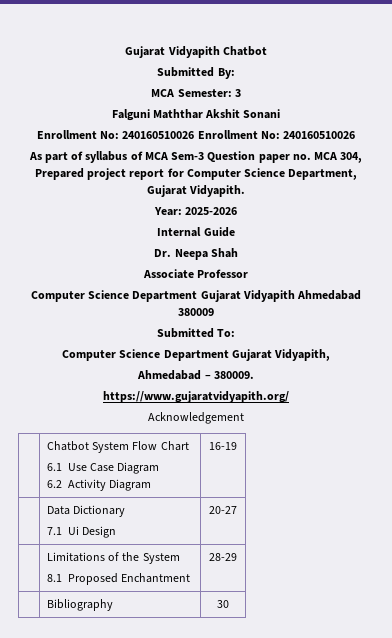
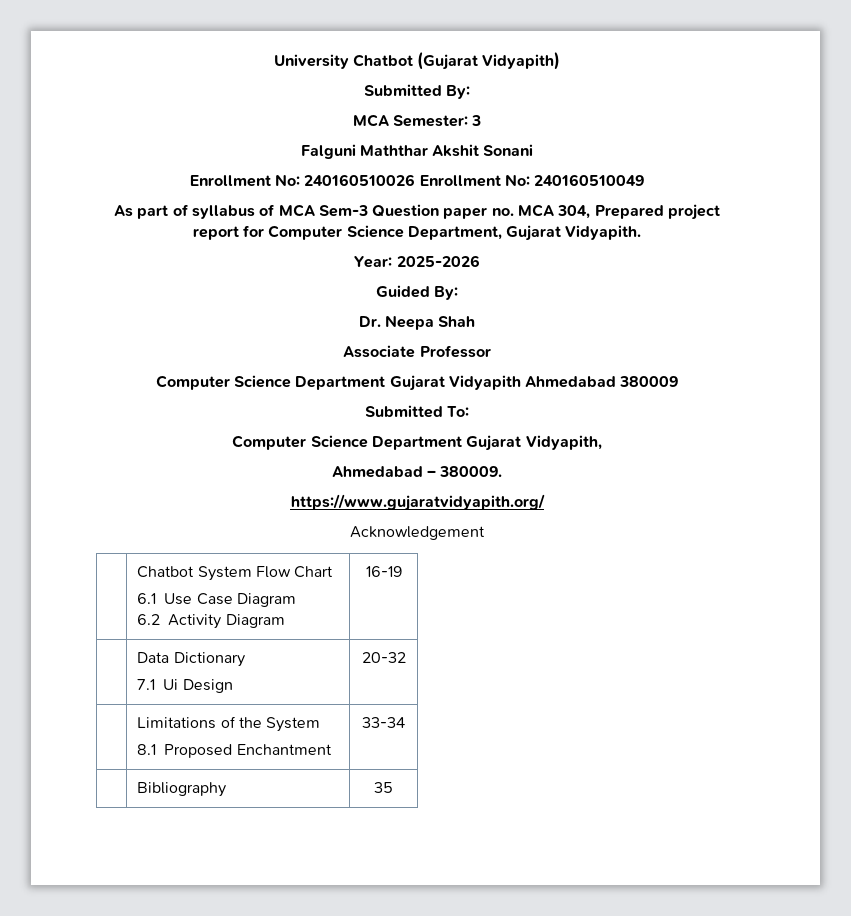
- Gujarat Vidyapith Chatbot
+ University Chatbot (Gujarat Vidyapith)
- Enrollment No: 240160510026 Enrollment No: 240160510026
+ Enrollment No: 240160510026 Enrollment No: 240160510049
- Internal Guide
+ Guided By:
  | Data Dictionary
- 7.1 Ui Design | 20-27
+ 7.1 Ui Design | 20-32
  | Limitations of the System
- 8.1 Proposed Enchantment | 28-29
+ 8.1 Proposed Enchantment | 33-34
- | Bibliography | 30
+ | Bibliography | 35

